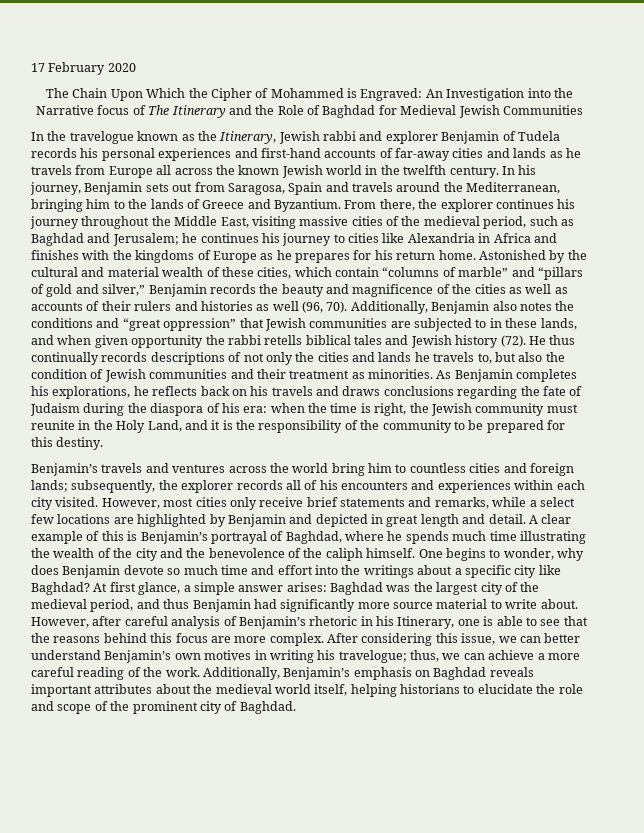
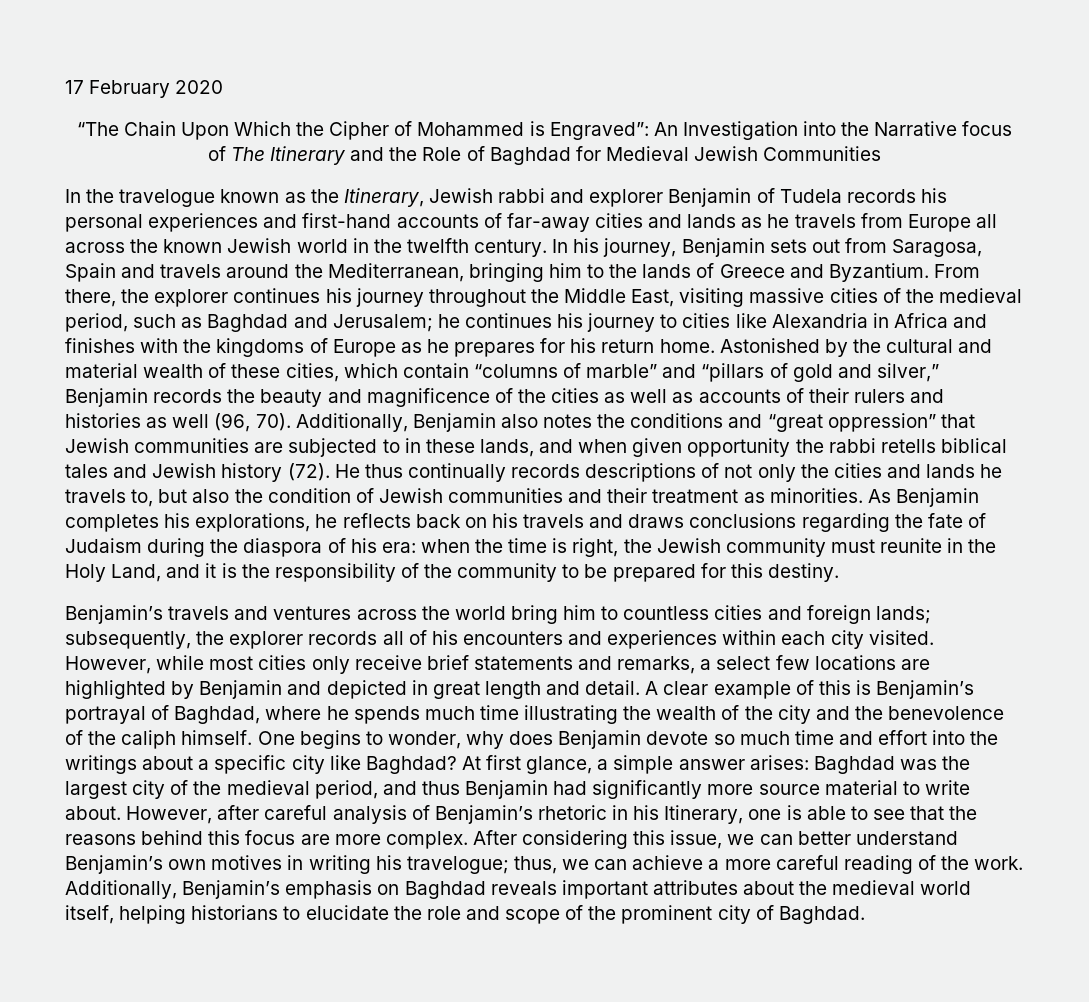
- The Chain Upon Which the Cipher of Mohammed is Engraved: An Investigation into the Narrative focus of The Itinerary and the Role of Baghdad for Medieval Jewish Communities
+ “The Chain Upon Which the Cipher of Mohammed is Engraved”: An Investigation into the Narrative focus of The Itinerary and the Role of Baghdad for Medieval Jewish Communities
- However, most cities only receive brief statements and remarks, while a select few locations are highlighted by Benjamin and depicted in great length and detail.
+ However, while most cities only receive brief statements and remarks, a select few locations are highlighted by Benjamin and depicted in great length and detail.

